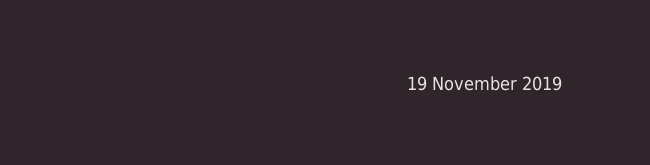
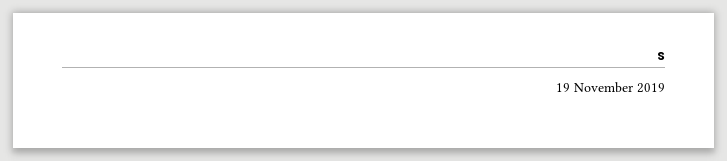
+ s

